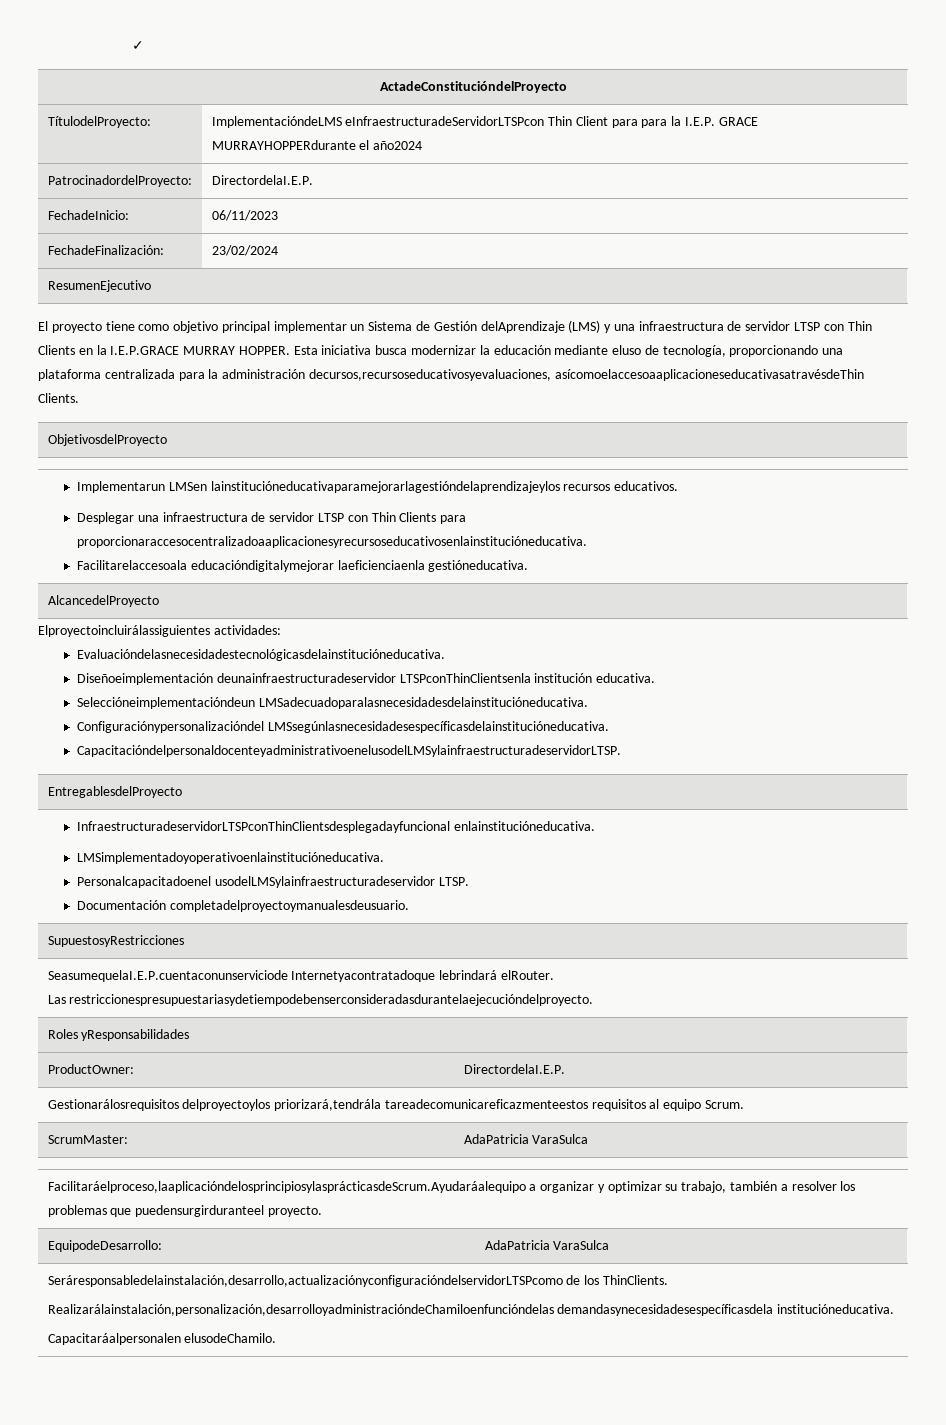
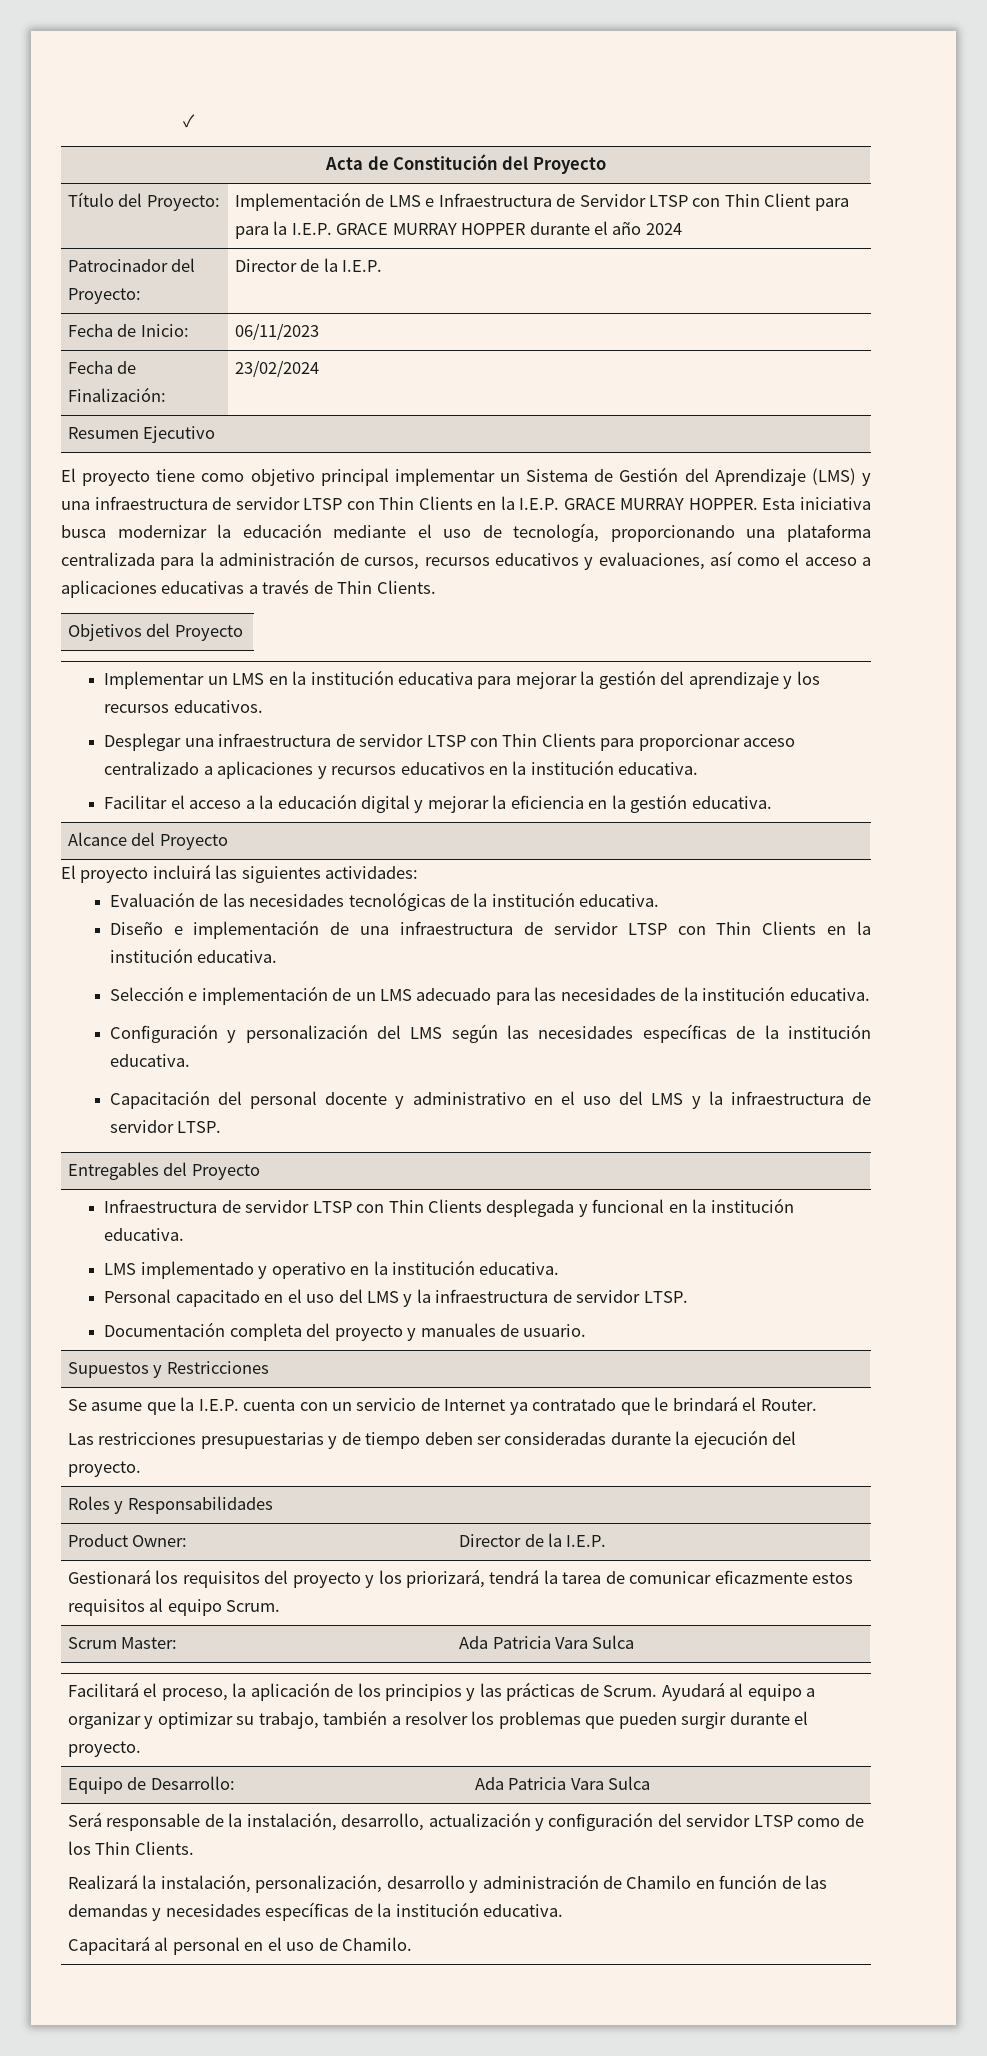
- ActadeConstitucióndelProyecto
- TítulodelProyecto: | ImplementacióndeLMS eInfraestructuradeServidorLTSPcon Thin Client para para la I.E.P. GRACE MURRAYHOPPERdurante el año2024
- PatrocinadordelProyecto: | DirectordelaI.E.P.
- FechadeInicio: | 06/11/2023
- FechadeFinalización: | 23/02/2024
+ Acta de Constitución del Proyecto
+ Título del Proyecto: | Implementación de LMS e Infraestructura de Servidor LTSP con Thin Client para para la I.E.P. GRACE MURRAY HOPPER durante el año 2024
+ Patrocinador del Proyecto: | Director de la I.E.P.
+ Fecha de Inicio: | 06/11/2023
+ Fecha de Finalización: | 23/02/2024
- ResumenEjecutivo
+ Resumen Ejecutivo
- El proyecto tiene como objetivo principal implementar un Sistema de Gestión delAprendizaje (LMS) y una infraestructura de servidor LTSP con Thin Clients en la I.E.P.GRACE MURRAY HOPPER.
+ El proyecto tiene como objetivo principal implementar un Sistema de Gestión del Aprendizaje (LMS) y una infraestructura de servidor LTSP con Thin Clients en la I.E.P. GRACE MURRAY HOPPER.
- Esta iniciativa busca modernizar la educación mediante eluso de tecnología, proporcionando una plataforma centralizada para la administración decursos,recursoseducativosyevaluaciones, asícomoelaccesoaaplicacioneseducativasatravésdeThin Clients.
- ObjetivosdelProyecto
- Implementarun LMSen lainstitucióneducativaparamejorarlagestióndelaprendizajeylos recursos educativos.
- Desplegar una infraestructura de servidor LTSP con Thin Clients para proporcionaraccesocentralizadoaaplicacionesyrecursoseducativosenlainstitucióneducativa.
- Facilitarelaccesoala educacióndigitalymejorar laeficienciaenla gestióneducativa.
- AlcancedelProyecto
- Elproyectoincluirálassiguientes actividades:
- Evaluacióndelasnecesidadestecnológicasdelainstitucióneducativa.
- Diseñoeimplementación deunainfraestructuradeservidor LTSPconThinClientsenla institución educativa.
- Seleccióneimplementacióndeun LMSadecuadoparalasnecesidadesdelainstitucióneducativa.
- Configuraciónypersonalizacióndel LMSsegúnlasnecesidadesespecíficasdelainstitucióneducativa.
- CapacitacióndelpersonaldocenteyadministrativoenelusodelLMSylainfraestructuradeservidorLTSP.
- EntregablesdelProyecto
- InfraestructuradeservidorLTSPconThinClientsdesplegadayfuncional enlainstitucióneducativa.
- LMSimplementadoyoperativoenlainstitucióneducativa.
- Personalcapacitadoenel usodelLMSylainfraestructuradeservidor LTSP.
- Documentación completadelproyectoymanualesdeusuario.
- SupuestosyRestricciones
- SeasumequelaI.E.P.cuentaconunserviciode Internetyacontratadoque lebrindará elRouter.
- Las restriccionespresupuestariasydetiempodebenserconsideradasdurantelaejecucióndelproyecto.
- Roles yResponsabilidades
- ProductOwner: | DirectordelaI.E.P.
- Gestionarálosrequisitos delproyectoylos priorizará,tendrála tareadecomunicareficazmenteestos requisitos al equipo Scrum.
- ScrumMaster: | AdaPatricia VaraSulca
- Facilitaráelproceso,laaplicacióndelosprincipiosylasprácticasdeScrum.Ayudaráalequipo a organizar y optimizar su trabajo, también a resolver los problemas que puedensurgirduranteel proyecto.
- EquipodeDesarrollo: | AdaPatricia VaraSulca
- Seráresponsabledelainstalación,desarrollo,actualizaciónyconfiguracióndelservidorLTSPcomo de los ThinClients.
- Realizarálainstalación,personalización,desarrolloyadministracióndeChamiloenfuncióndelas demandasynecesidadesespecíficasdela institucióneducativa.
- Capacitaráalpersonalen elusodeChamilo.
+ Esta iniciativa busca modernizar la educación mediante el uso de tecnología, proporcionando una plataforma centralizada para la administración de cursos, recursos educativos y evaluaciones, así como el acceso a aplicaciones educativas a través de Thin Clients.
+ Objetivos del Proyecto
+ Implementar un LMS en la institución educativa para mejorar la gestión del aprendizaje y los recursos educativos.
+ Desplegar una infraestructura de servidor LTSP con Thin Clients para proporcionar acceso centralizado a aplicaciones y recursos educativos en la institución educativa.
+ Facilitar el acceso a la educación digital y mejorar la eficiencia en la gestión educativa.
+ Alcance del Proyecto
+ El proyecto incluirá las siguientes actividades:
+ Evaluación de las necesidades tecnológicas de la institución educativa.
+ Diseño e implementación de una infraestructura de servidor LTSP con Thin Clients en la institución educativa.
+ Selección e implementación de un LMS adecuado para las necesidades de la institución educativa.
+ Configuración y personalización del LMS según las necesidades específicas de la institución educativa.
+ Capacitación del personal docente y administrativo en el uso del LMS y la infraestructura de servidor LTSP.
+ Entregables del Proyecto
+ Infraestructura de servidor LTSP con Thin Clients desplegada y funcional en la institución educativa.
+ LMS implementado y operativo en la institución educativa.
+ Personal capacitado en el uso del LMS y la infraestructura de servidor LTSP.
+ Documentación completa del proyecto y manuales de usuario.
+ Supuestos y Restricciones
+ Se asume que la I.E.P. cuenta con un servicio de Internet ya contratado que le brindará el Router.
+ Las restricciones presupuestarias y de tiempo deben ser consideradas durante la ejecución del proyecto.
+ Roles y Responsabilidades
+ Product Owner: | Director de la I.E.P.
+ Gestionará los requisitos del proyecto y los priorizará, tendrá la tarea de comunicar eficazmente estos requisitos al equipo Scrum.
+ Scrum Master: | Ada Patricia Vara Sulca
+ Facilitará el proceso, la aplicación de los principios y las prácticas de Scrum. Ayudará al equipo a organizar y optimizar su trabajo, también a resolver los problemas que pueden surgir durante el proyecto.
+ Equipo de Desarrollo: | Ada Patricia Vara Sulca
+ Será responsable de la instalación, desarrollo, actualización y configuración del servidor LTSP como de los Thin Clients.
+ Realizará la instalación, personalización, desarrollo y administración de Chamilo en función de las demandas y necesidades específicas de la institución educativa.
+ Capacitará al personal en el uso de Chamilo.

